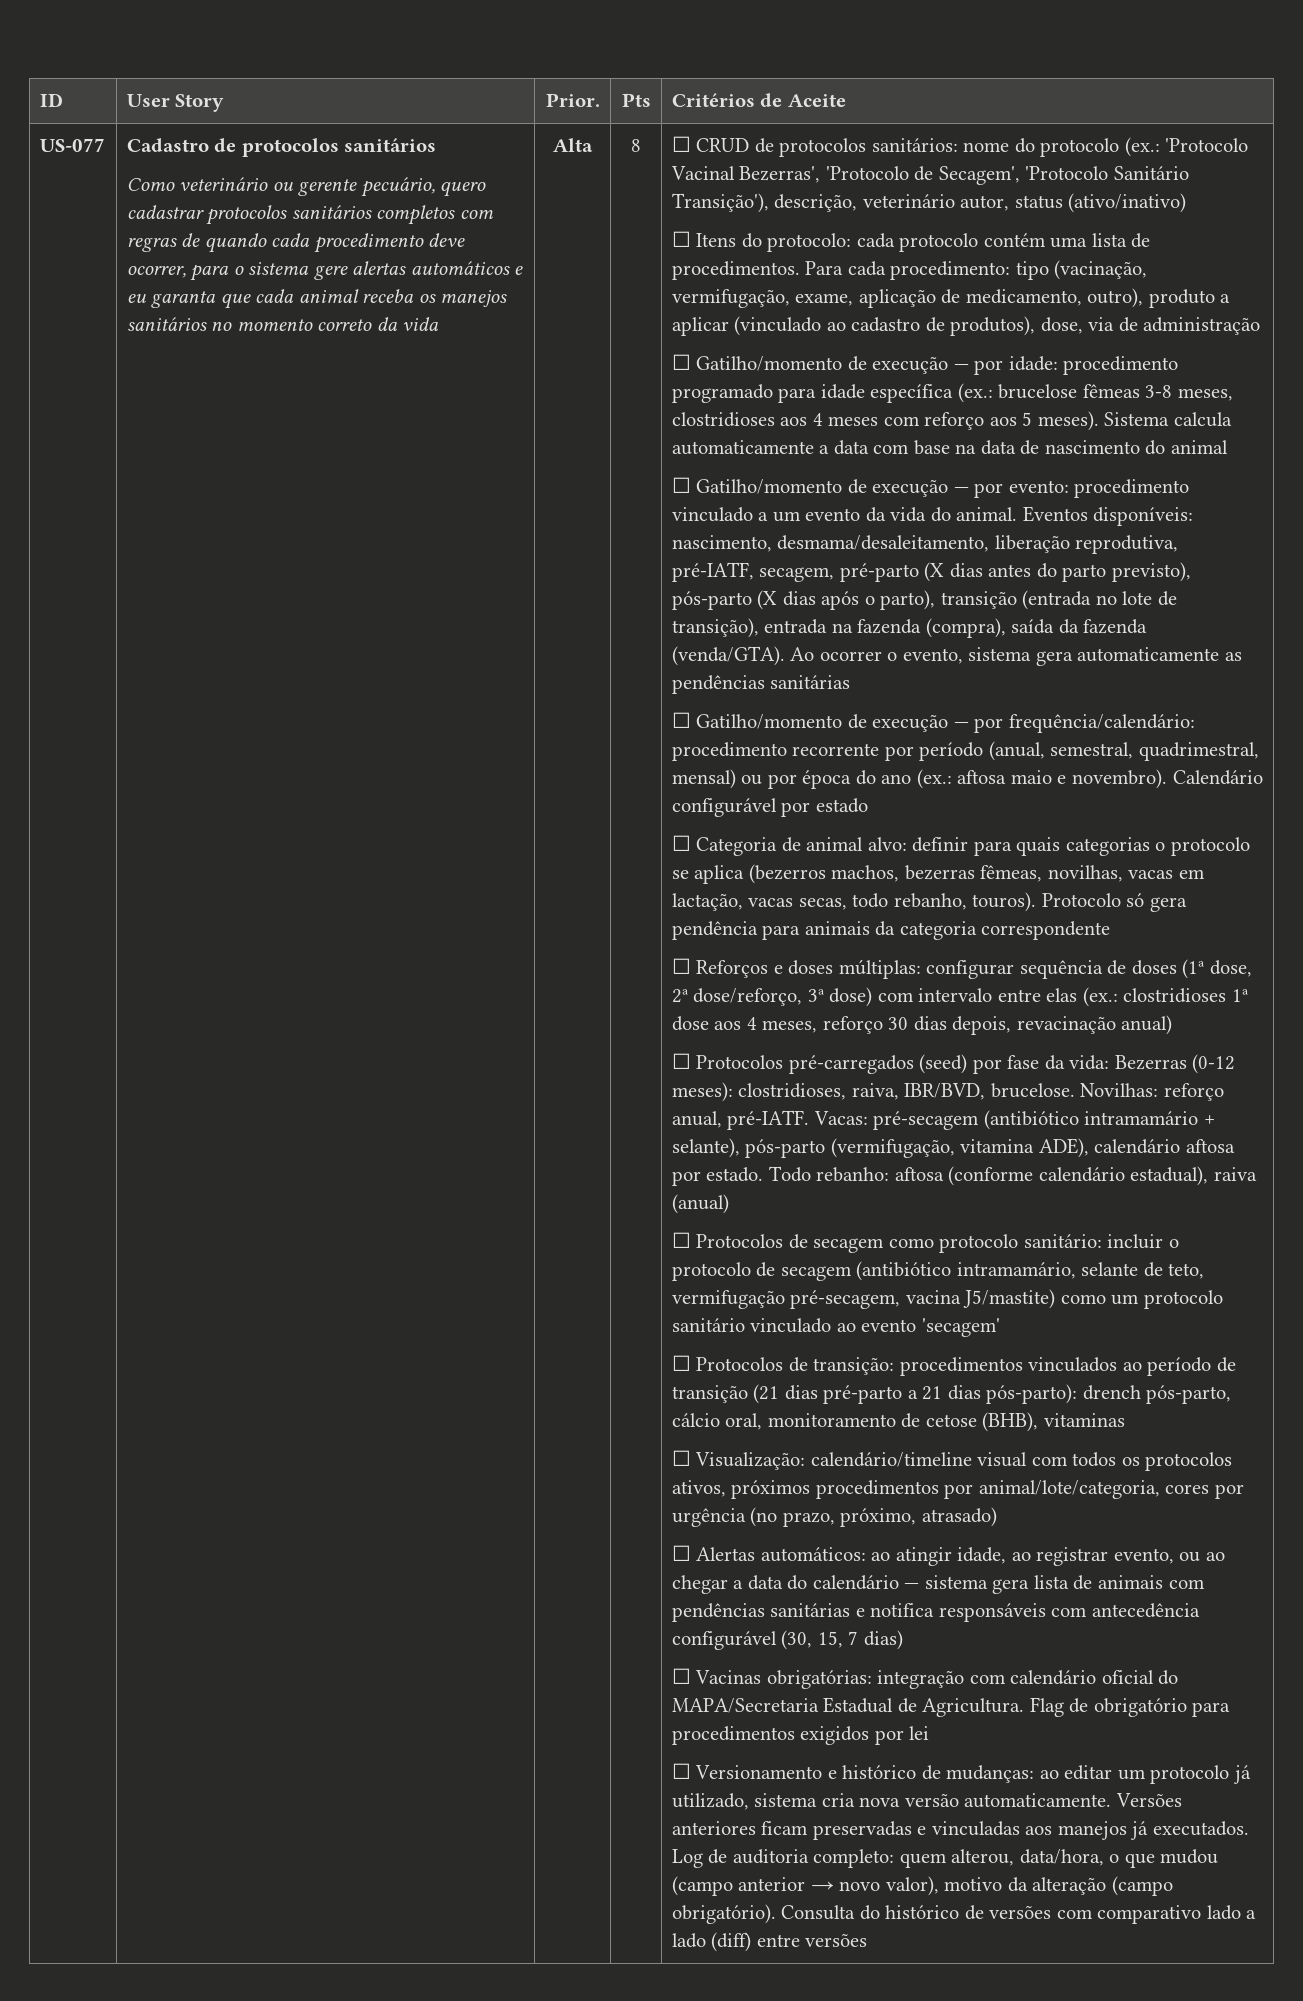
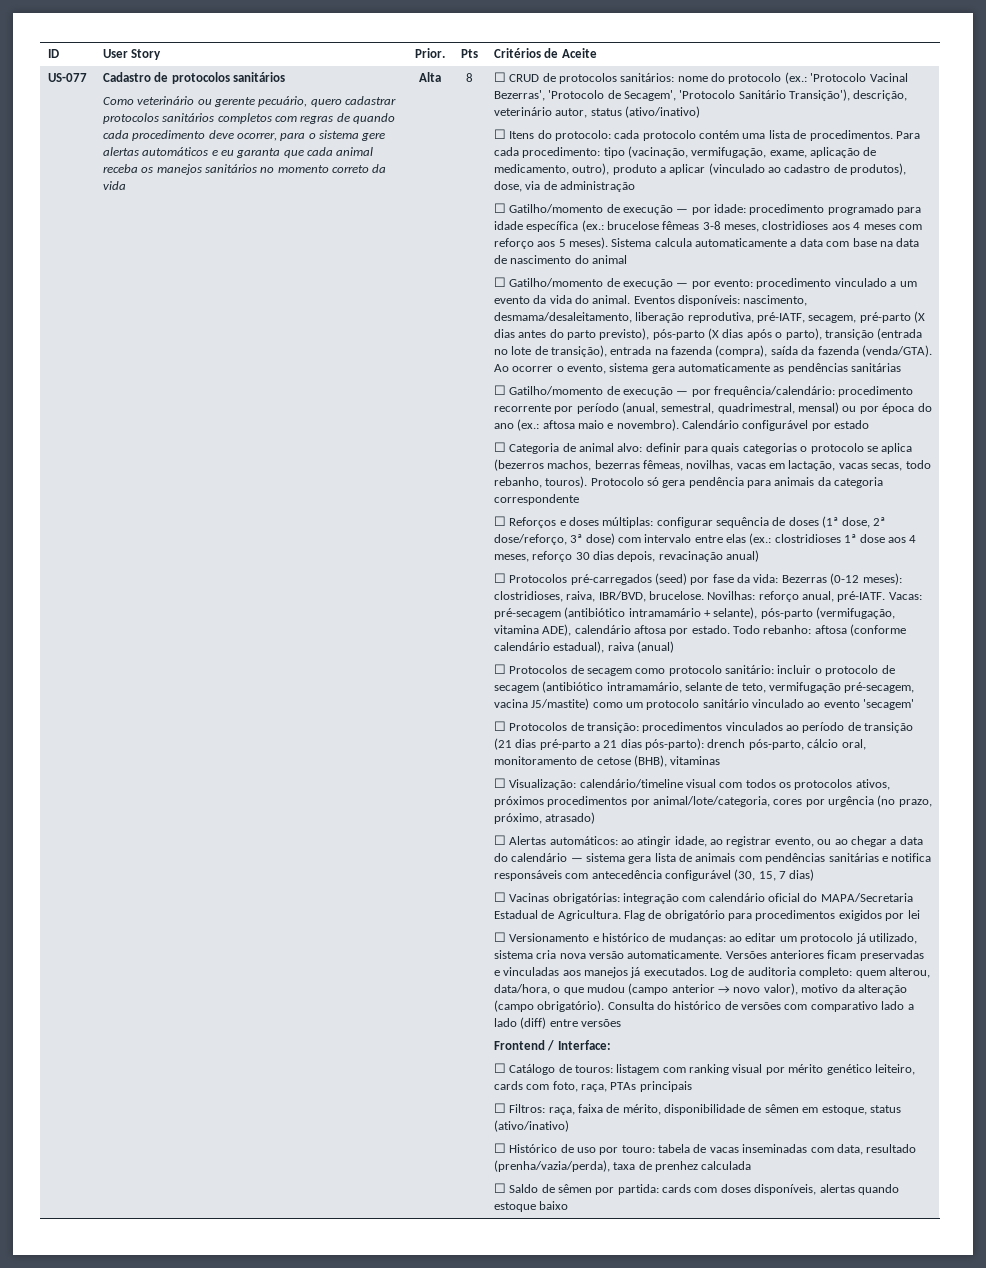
+ Frontend / Interface:
+ ☐ Catálogo de touros: listagem com ranking visual por mérito genético leiteiro, cards com foto, raça, PTAs principais
+ ☐ Filtros: raça, faixa de mérito, disponibilidade de sêmen em estoque, status (ativo/inativo)
+ ☐ Histórico de uso por touro: tabela de vacas inseminadas com data, resultado (prenha/vazia/perda), taxa de prenhez calculada
+ ☐ Saldo de sêmen por partida: cards com doses disponíveis, alertas quando estoque baixo

